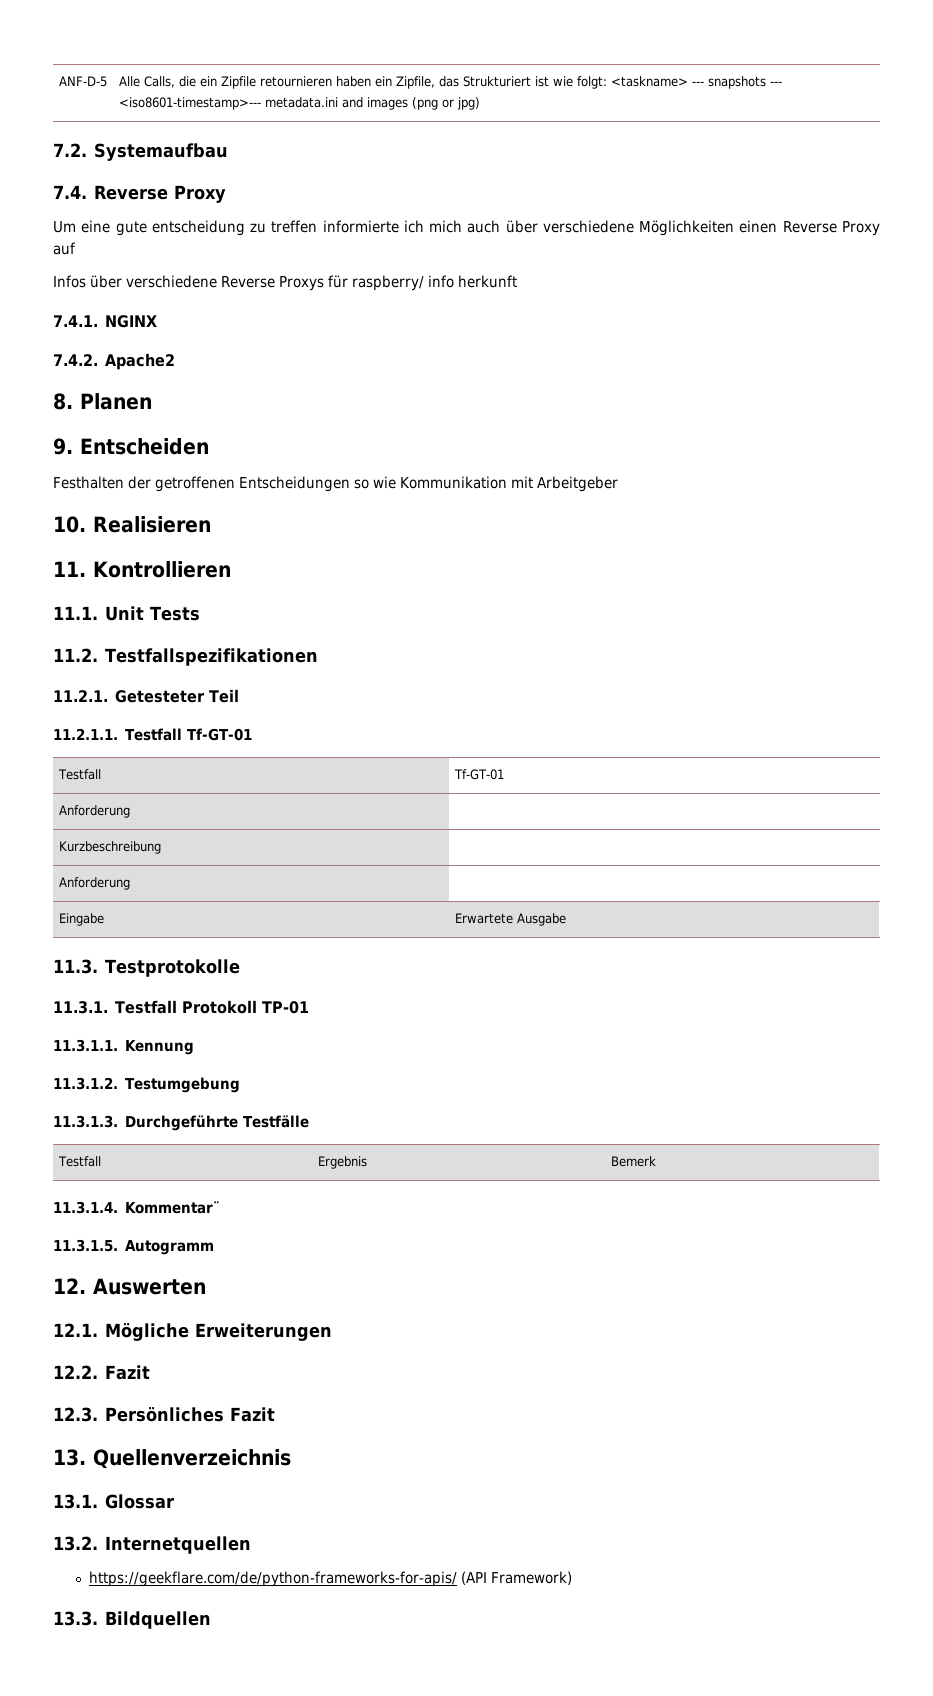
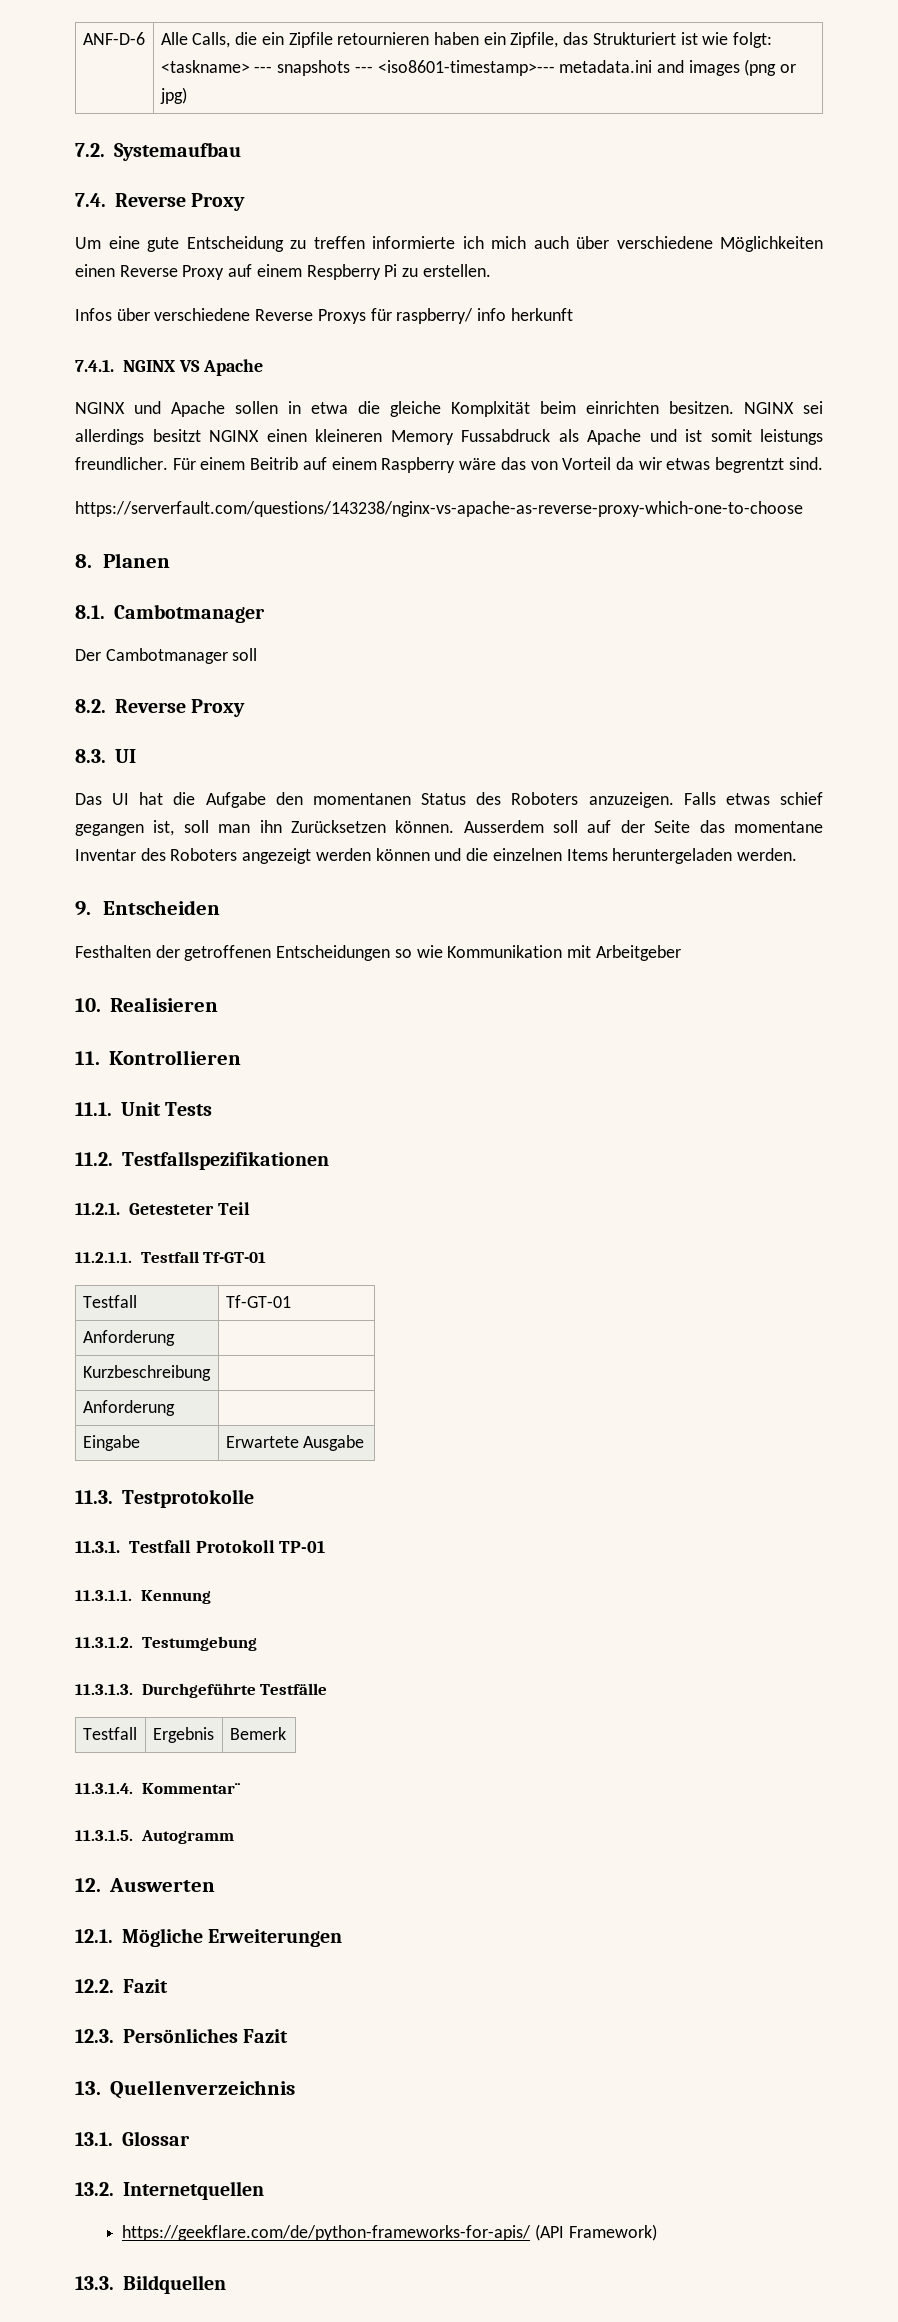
- ANF-D-5 | Alle Calls, die ein Zipfile retournieren haben ein Zipfile, das Strukturiert ist wie folgt: <taskname> --- snapshots --- <iso8601-timestamp>--- metadata.ini and images (png or jpg)
+ ANF-D-6 | Alle Calls, die ein Zipfile retournieren haben ein Zipfile, das Strukturiert ist wie folgt: <taskname> --- snapshots --- <iso8601-timestamp>--- metadata.ini and images (png or jpg)
- Um eine gute entscheidung zu treffen informierte ich mich auch über verschiedene Möglichkeiten einen Reverse Proxy auf
+ Um eine gute Entscheidung zu treffen informierte ich mich auch über verschiedene Möglichkeiten einen Reverse Proxy auf einem Respberry Pi zu erstellen.
- 7.4.1. NGINX
- 7.4.2. Apache2
+ 7.4.1. NGINX VS Apache
+ NGINX und Apache sollen in etwa die gleiche Komplxität beim einrichten besitzen. NGINX sei allerdings besitzt NGINX einen kleineren Memory Fussabdruck als Apache und ist somit leistungs freundlicher. Für einem Beitrib auf einem Raspberry wäre das von Vorteil da wir etwas begrentzt sind.
+ https://serverfault.com/questions/143238/nginx-vs-apache-as-reverse-proxy-which-one-to-choose
  8. Planen
+ 8.1. Cambotmanager
+ Der Cambotmanager soll
+ 8.2. Reverse Proxy
+ 8.3. UI
+ Das UI hat die Aufgabe den momentanen Status des Roboters anzuzeigen. Falls etwas schief gegangen ist, soll man ihn Zurücksetzen können. Ausserdem soll auf der Seite das momentane Inventar des Roboters angezeigt werden können und die einzelnen Items heruntergeladen werden.

